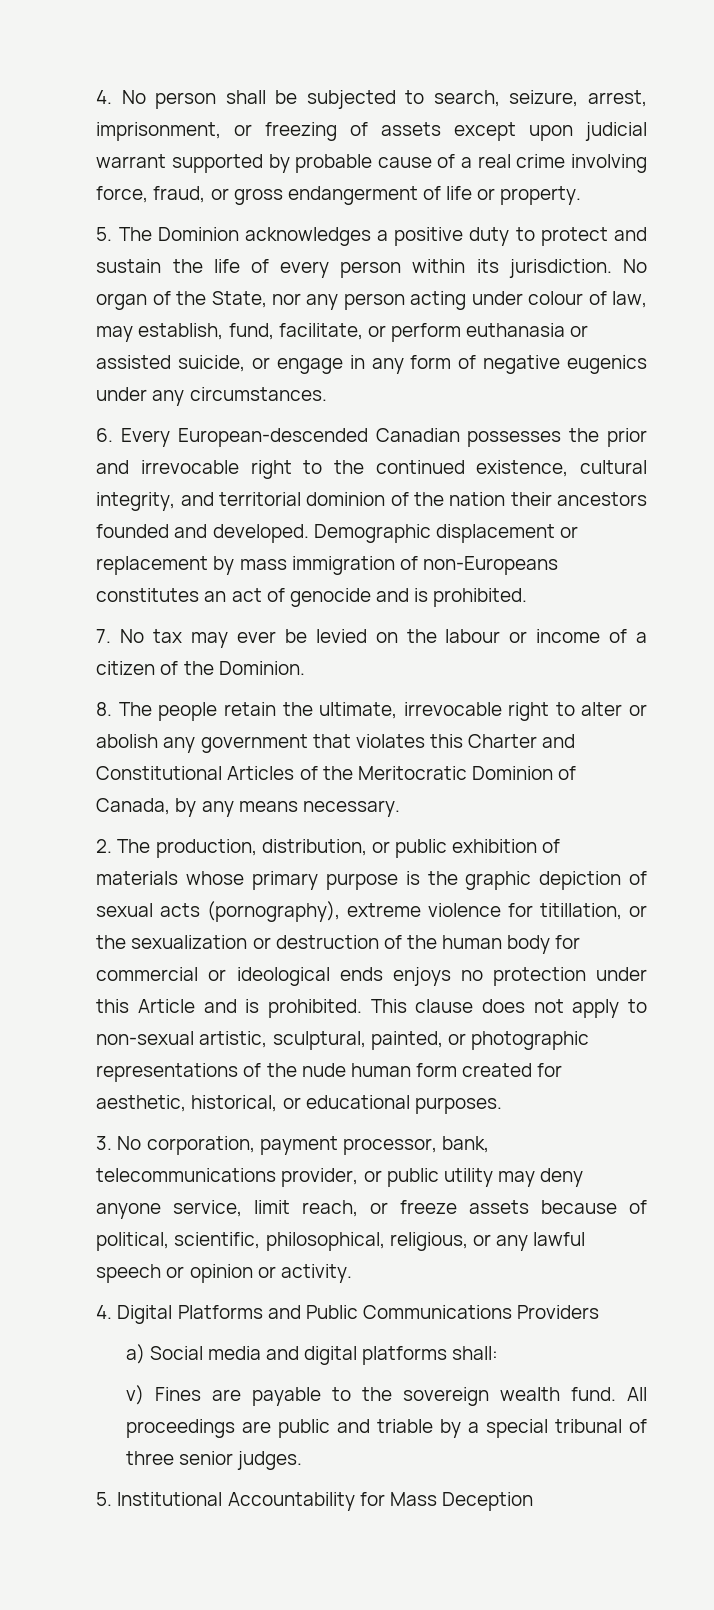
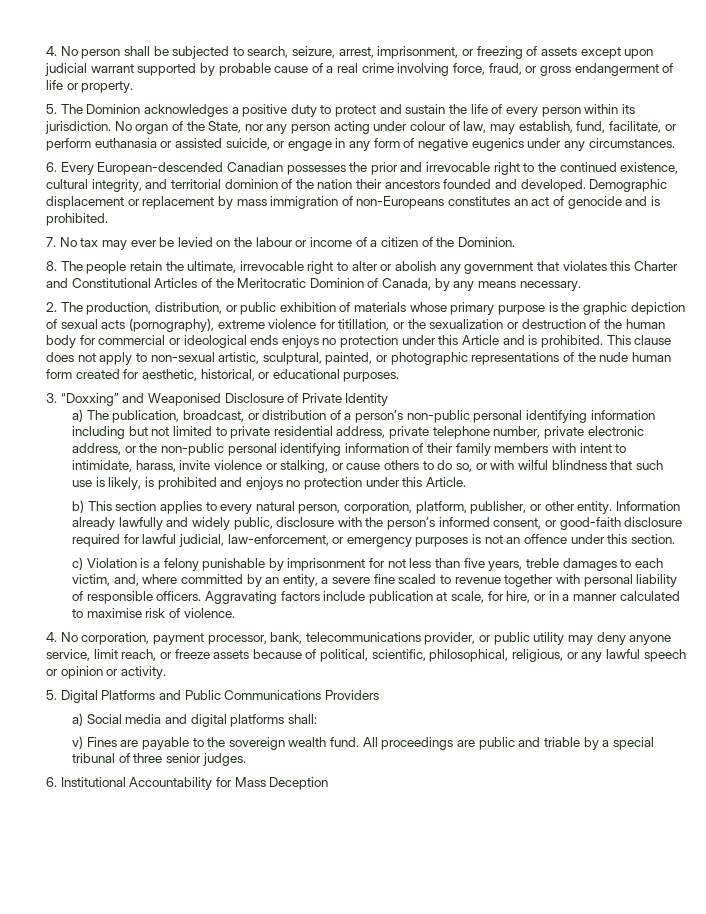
- 3. No corporation, payment processor, bank, telecommunications provider, or public utility may deny anyone service, limit reach, or freeze assets because of political, scientific, philosophical, religious, or any lawful speech or opinion or activity.
+ 3. “Doxxing” and Weaponised Disclosure of Private Identity
+ a) The publication, broadcast, or distribution of a person’s non-public personal identifying information including but not limited to private residential address, private telephone number, private electronic address, or the non-public personal identifying information of their family members with intent to intimidate, harass, invite violence or stalking, or cause others to do so, or with wilful blindness that such use is likely, is prohibited and enjoys no protection under this Article.
+ b) This section applies to every natural person, corporation, platform, publisher, or other entity. Information already lawfully and widely public, disclosure with the person’s informed consent, or good-faith disclosure required for lawful judicial, law-enforcement, or emergency purposes is not an offence under this section.
+ c) Violation is a felony punishable by imprisonment for not less than five years, treble damages to each victim, and, where committed by an entity, a severe fine scaled to revenue together with personal liability of responsible officers. Aggravating factors include publication at scale, for hire, or in a manner calculated to maximise risk of violence.
+ 4. No corporation, payment processor, bank, telecommunications provider, or public utility may deny anyone service, limit reach, or freeze assets because of political, scientific, philosophical, religious, or any lawful speech or opinion or activity.
- 4. Digital Platforms and Public Communications Providers
+ 5. Digital Platforms and Public Communications Providers
- 5. Institutional Accountability for Mass Deception
+ 6. Institutional Accountability for Mass Deception

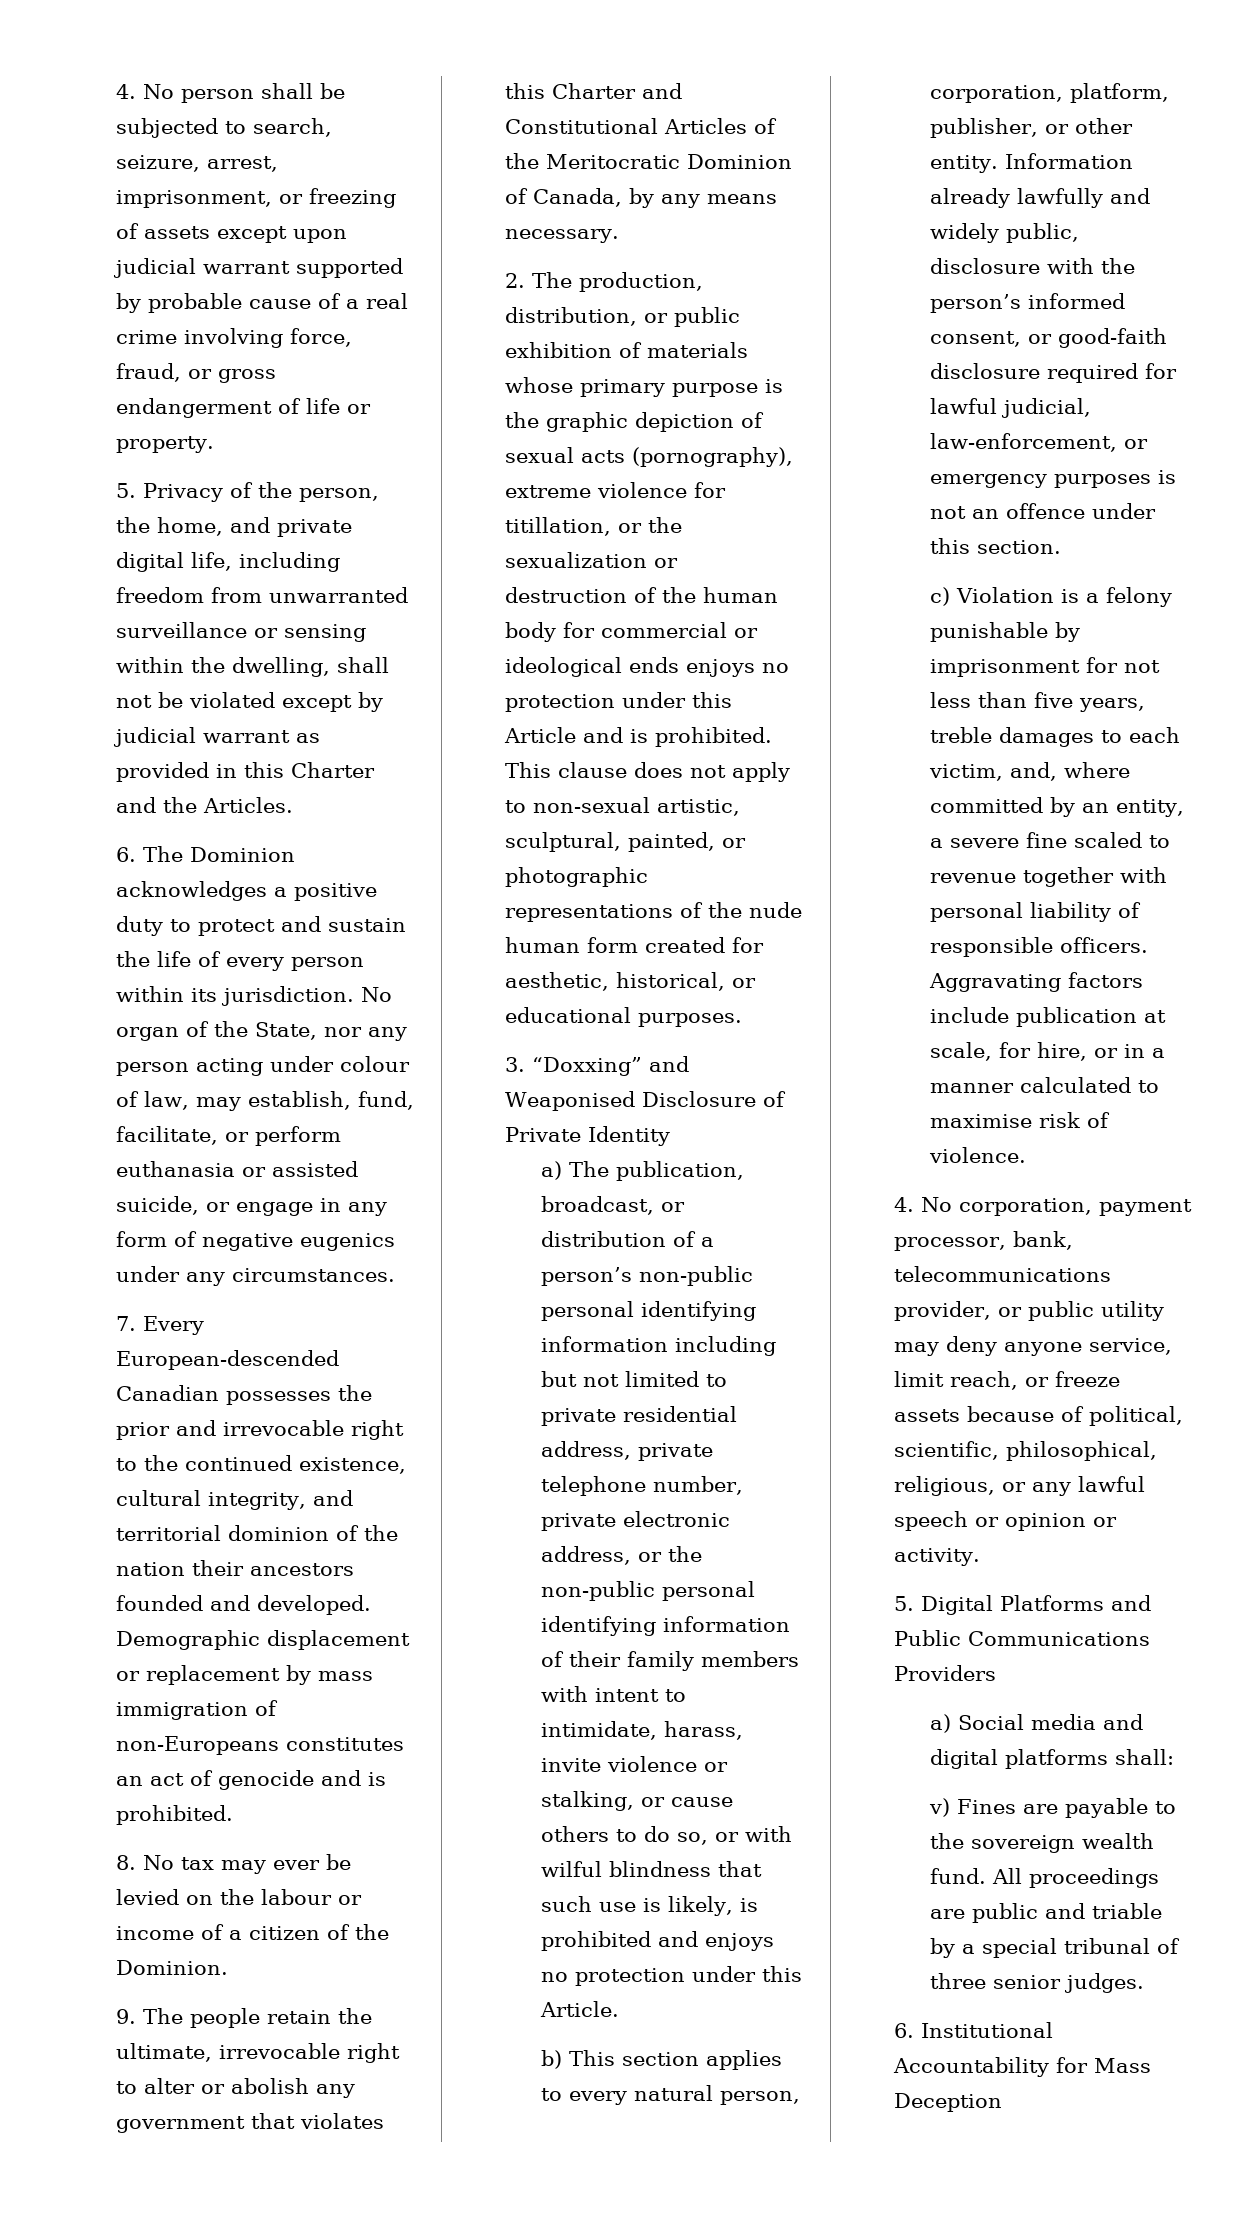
- 5. The Dominion acknowledges a positive duty to protect and sustain the life of every person within its jurisdiction.
+ 5. Privacy of the person, the home, and private digital life, including freedom from unwarranted surveillance or sensing within the dwelling, shall not be violated except by judicial warrant as provided in this Charter and the Articles.
+ 6. The Dominion acknowledges a positive duty to protect and sustain the life of every person within its jurisdiction.
- 6. Every European-descended Canadian possesses the prior and irrevocable right to the continued existence, cultural integrity, and territorial dominion of the nation their ancestors founded and developed.
+ 7. Every European-descended Canadian possesses the prior and irrevocable right to the continued existence, cultural integrity, and territorial dominion of the nation their ancestors founded and developed.
- 7. No tax may ever be levied on the labour or income of a citizen of the Dominion.
+ 8. No tax may ever be levied on the labour or income of a citizen of the Dominion.
- 8. The people retain the ultimate, irrevocable right to alter or abolish any government that violates this Charter and Constitutional Articles of the Meritocratic Dominion of Canada, by any means necessary.
+ 9. The people retain the ultimate, irrevocable right to alter or abolish any government that violates this Charter and Constitutional Articles of the Meritocratic Dominion of Canada, by any means necessary.

